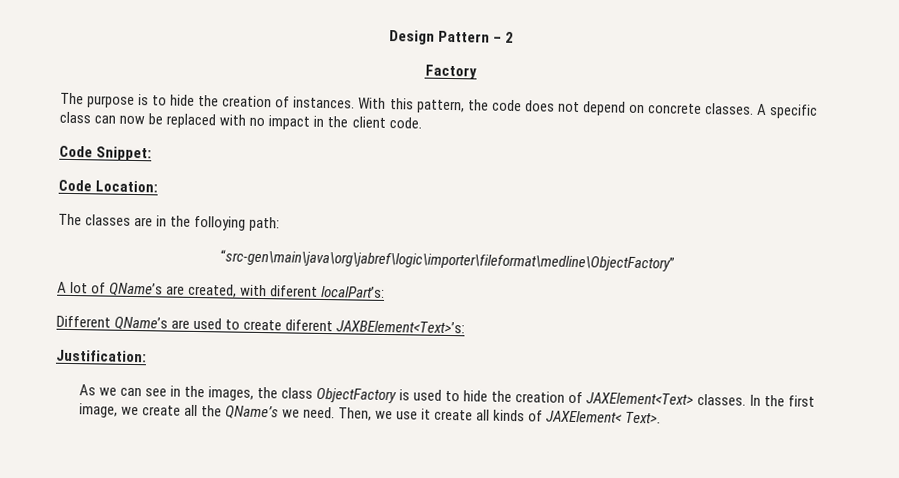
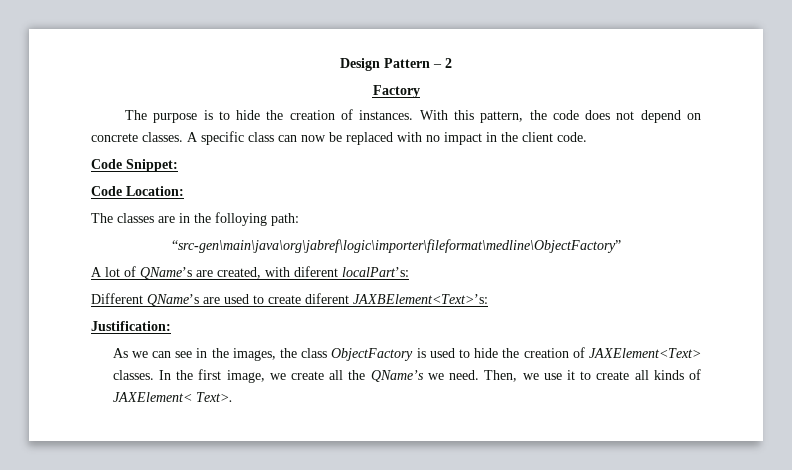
- Then, we use it create all kinds of JAXElement< Text>.
+ Then, we use it to create all kinds of JAXElement< Text>.

